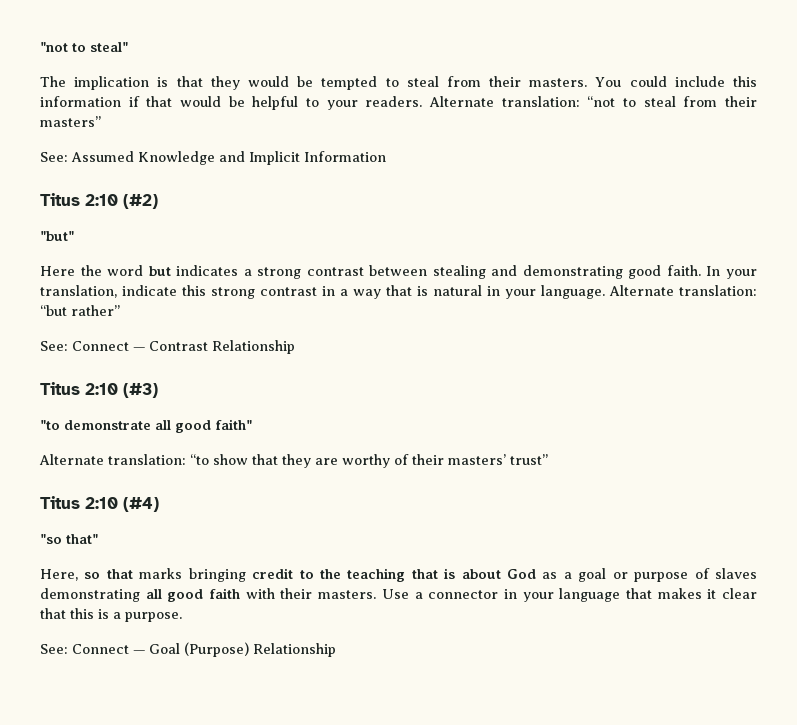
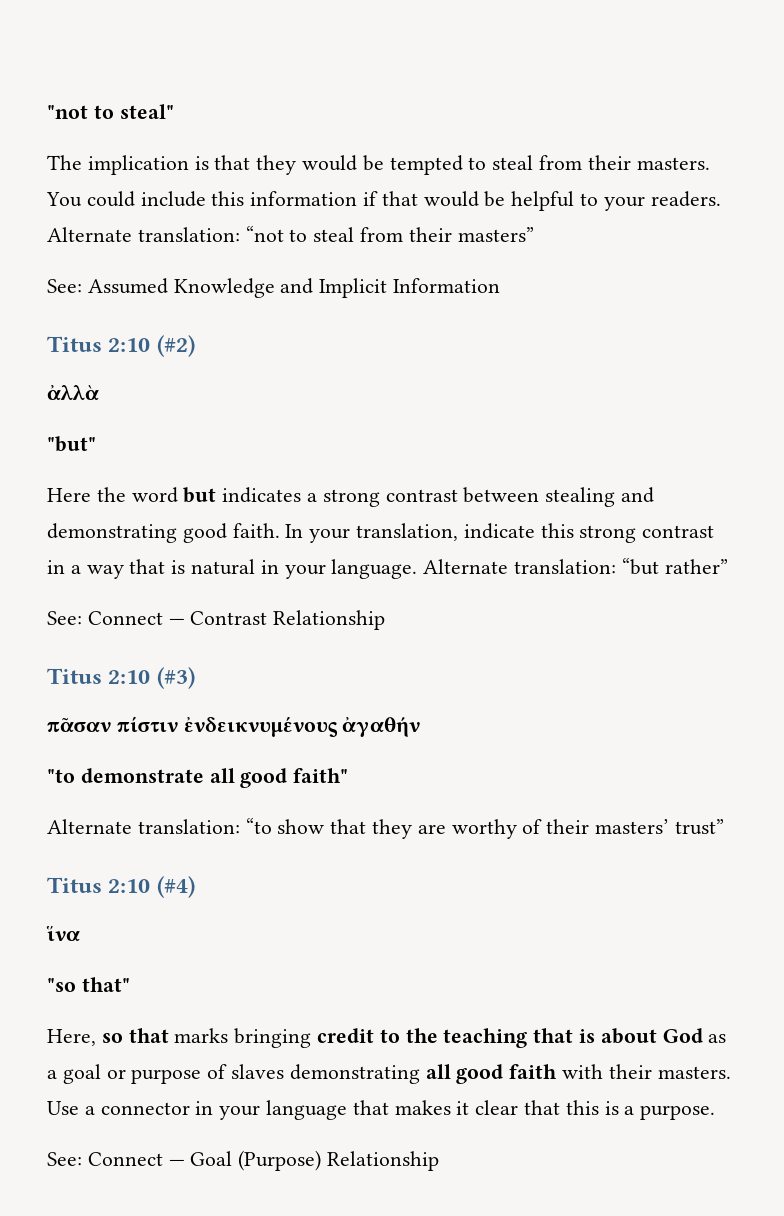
+ ἀλλὰ
+ πᾶσαν πίστιν ἐνδεικνυμένους ἀγαθήν
+ ἵνα

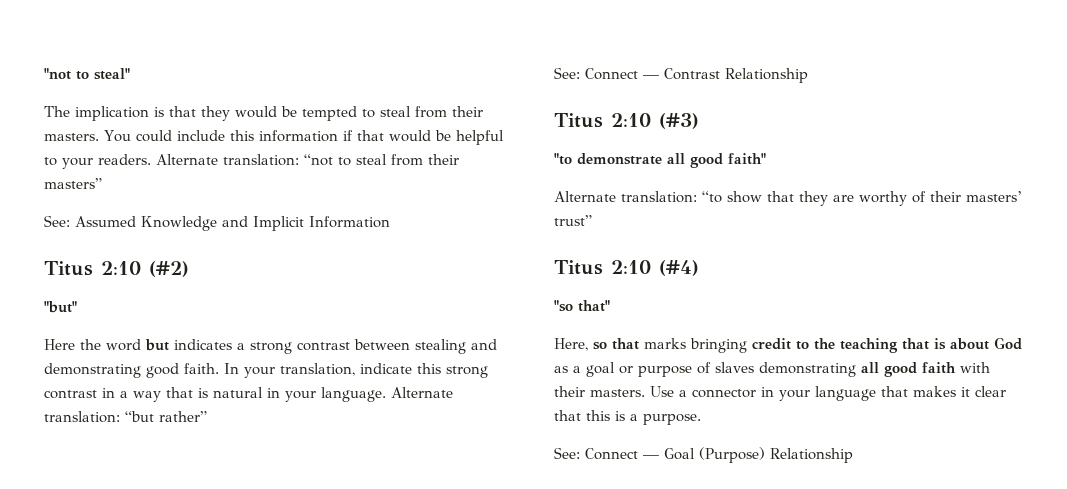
- ἀλλὰ
- πᾶσαν πίστιν ἐνδεικνυμένους ἀγαθήν
- ἵνα

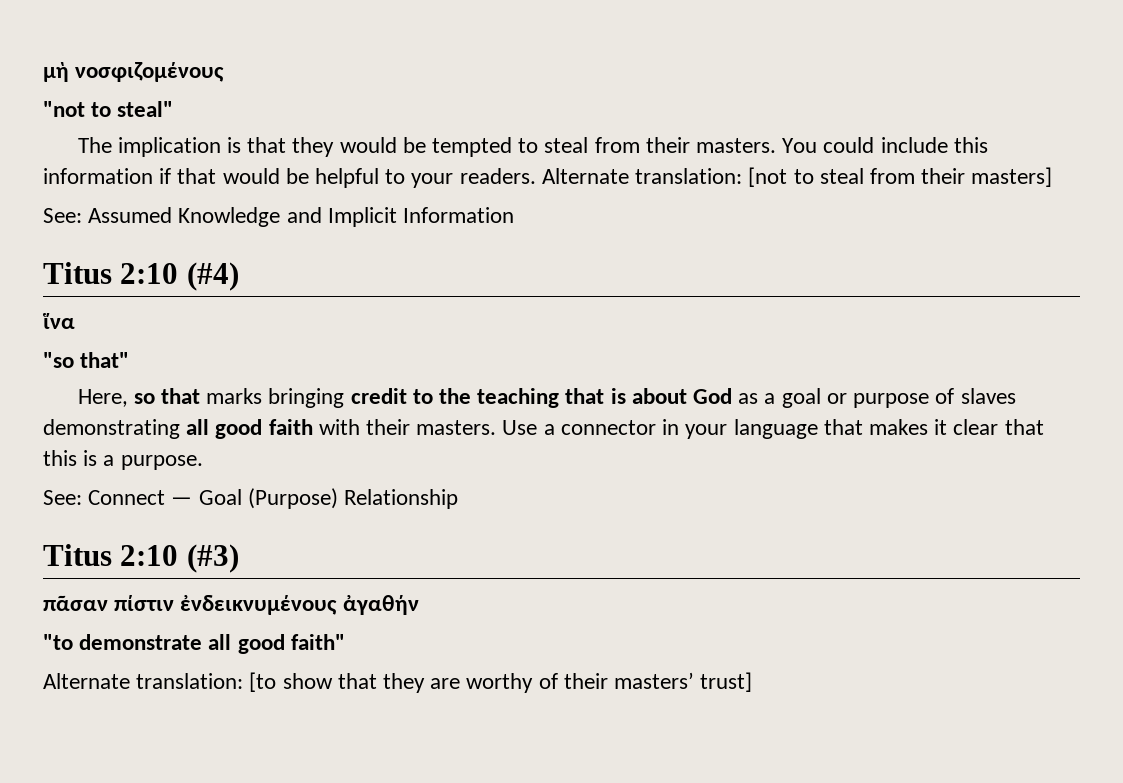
+ μὴ νοσφιζομένους
- Alternate translation: “not to steal from their masters”
+ Alternate translation: [not to steal from their masters]
- Titus 2:10 (#2)
- "but"
- Here the word but indicates a strong contrast between stealing and demonstrating good faith. In your translation, indicate this strong contrast in a way that is natural in your language. Alternate translation: “but rather”
- See: Connect — Contrast Relationship
- Titus 2:10 (#3)
- "to demonstrate all good faith"
- Alternate translation: “to show that they are worthy of their masters’ trust”
  Titus 2:10 (#4)
+ ἵνα
+ Titus 2:10 (#3)
+ πᾶσαν πίστιν ἐνδεικνυμένους ἀγαθήν
+ "to demonstrate all good faith"
+ Alternate translation: [to show that they are worthy of their masters’ trust]

